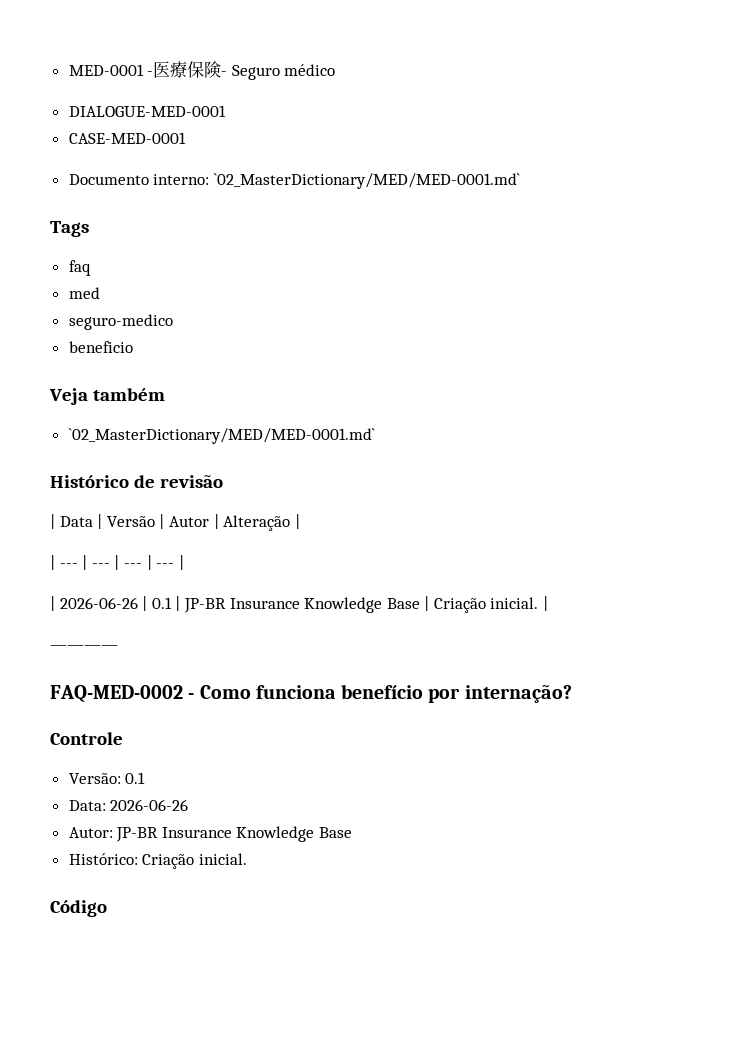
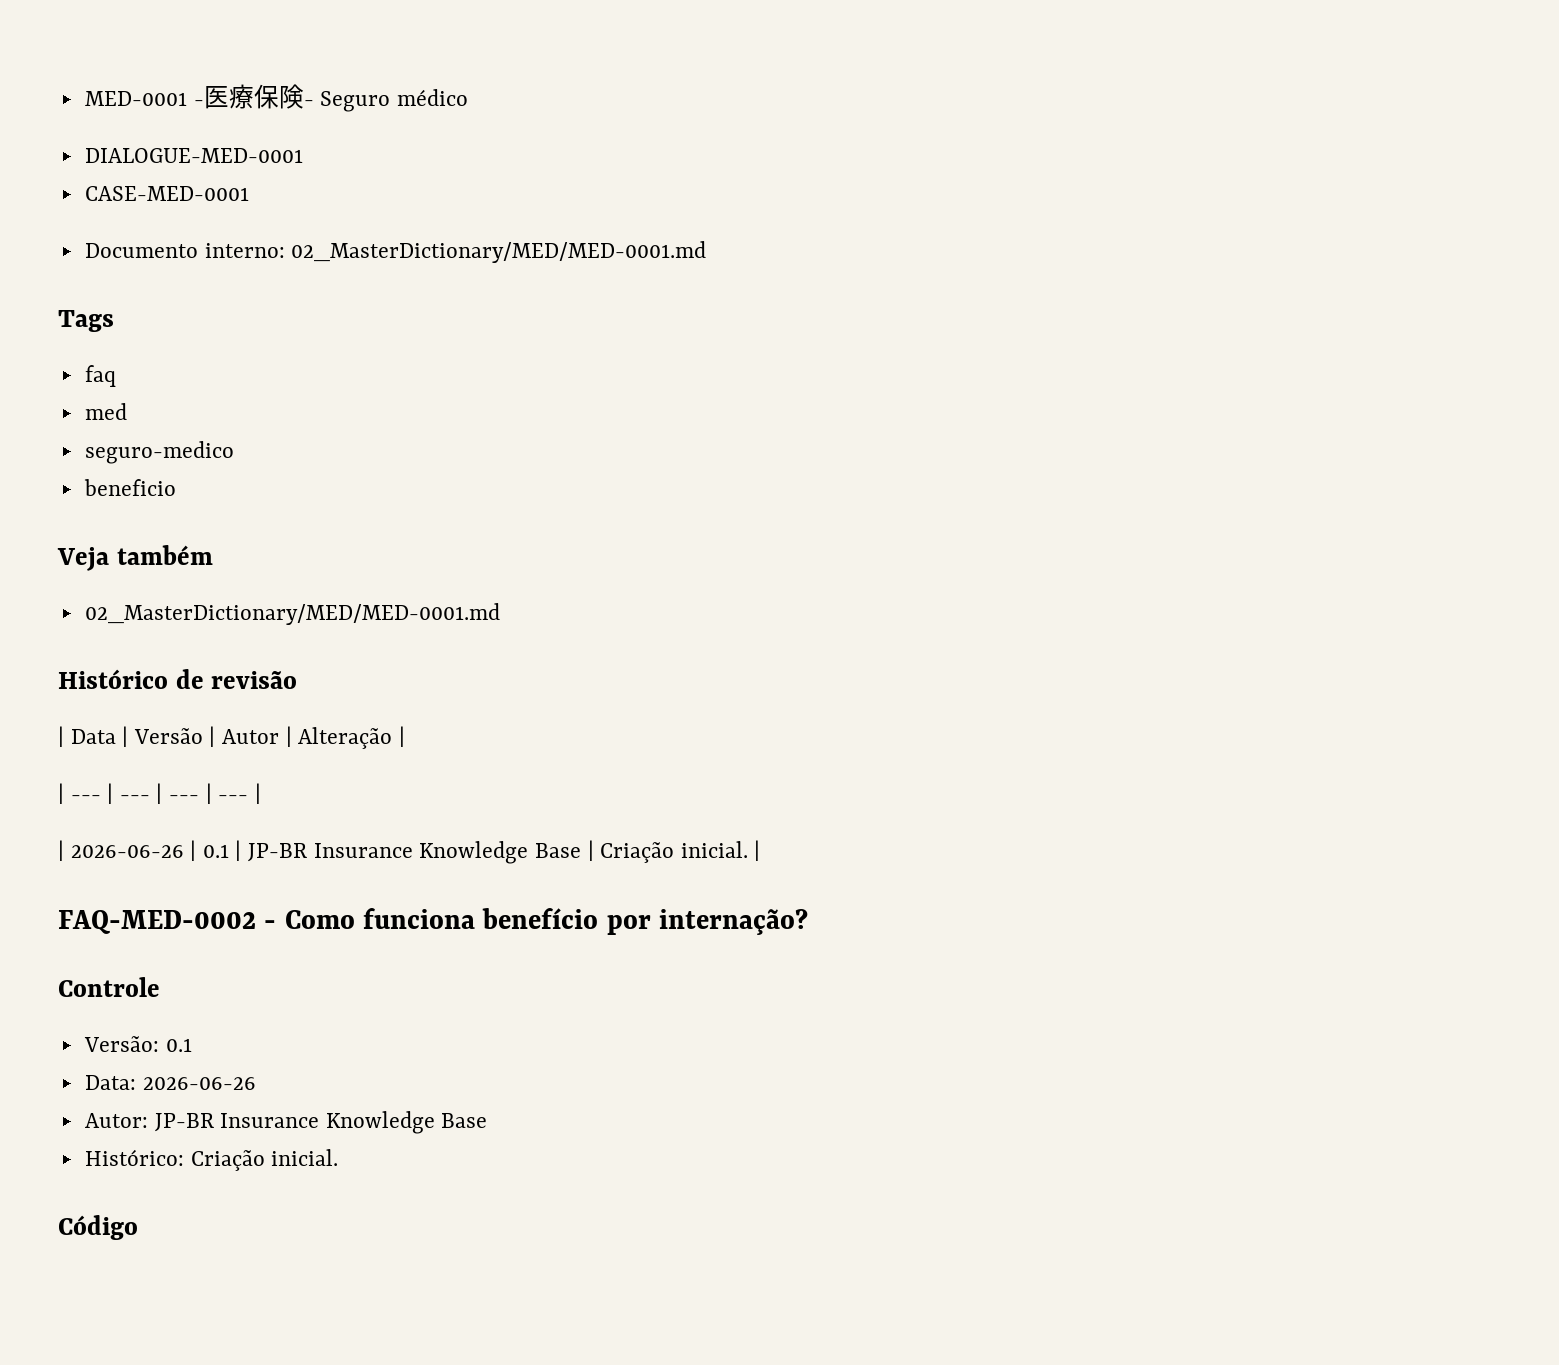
- Documento interno: `02_MasterDictionary/MED/MED-0001.md`
+ Documento interno: 02_MasterDictionary/MED/MED-0001.md
  Veja também
- `02_MasterDictionary/MED/MED-0001.md`
+ 02_MasterDictionary/MED/MED-0001.md
- ————

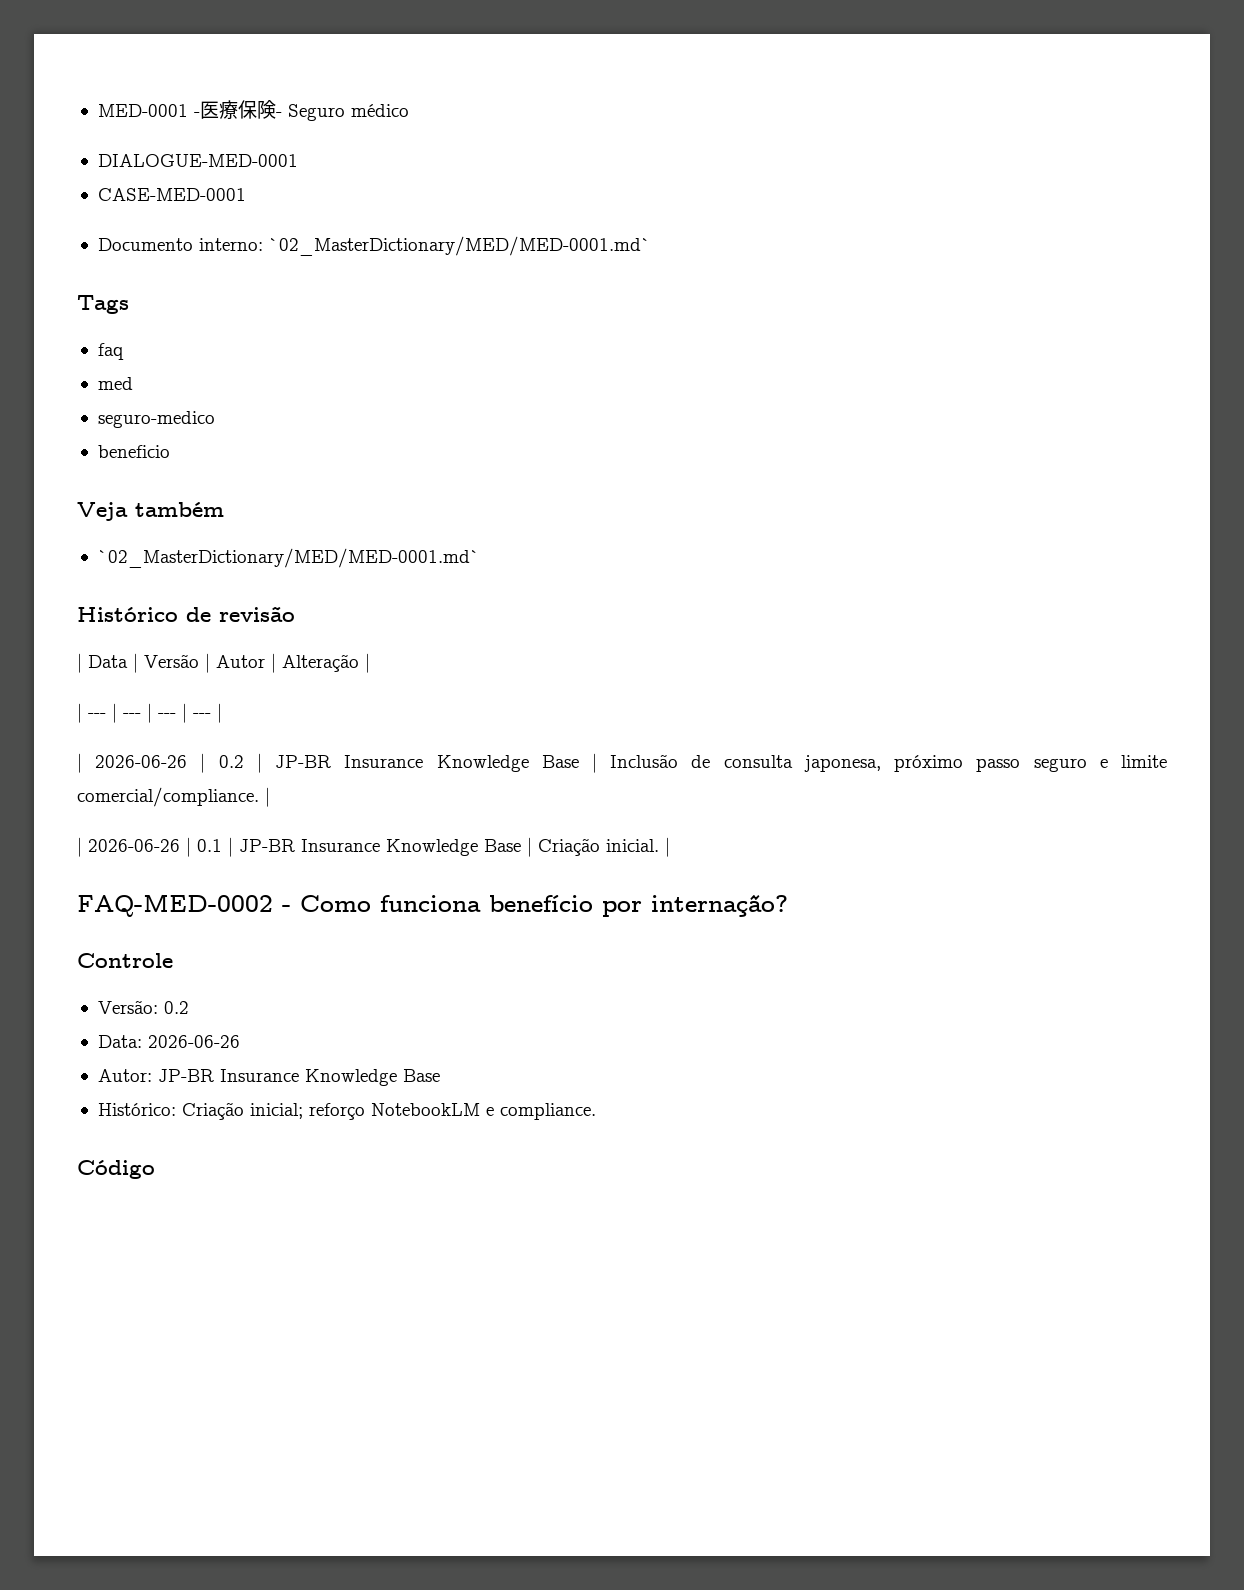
- Documento interno: 02_MasterDictionary/MED/MED-0001.md
+ Documento interno: `02_MasterDictionary/MED/MED-0001.md`
  Veja também
- 02_MasterDictionary/MED/MED-0001.md
+ `02_MasterDictionary/MED/MED-0001.md`
+ | 2026-06-26 | 0.2 | JP-BR Insurance Knowledge Base | Inclusão de consulta japonesa, próximo passo seguro e limite comercial/compliance. |
- Versão: 0.1
+ Versão: 0.2
- Histórico: Criação inicial.
+ Histórico: Criação inicial; reforço NotebookLM e compliance.

